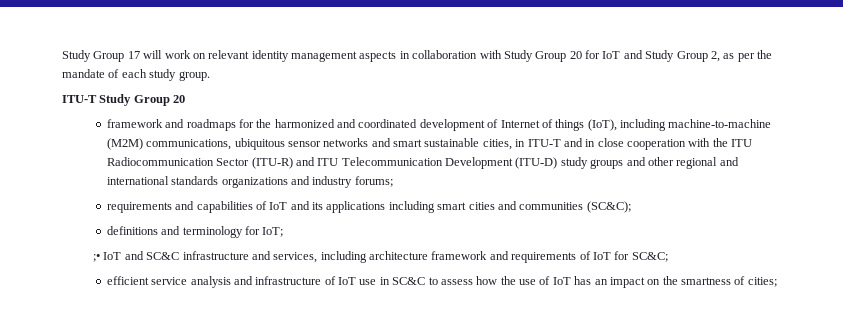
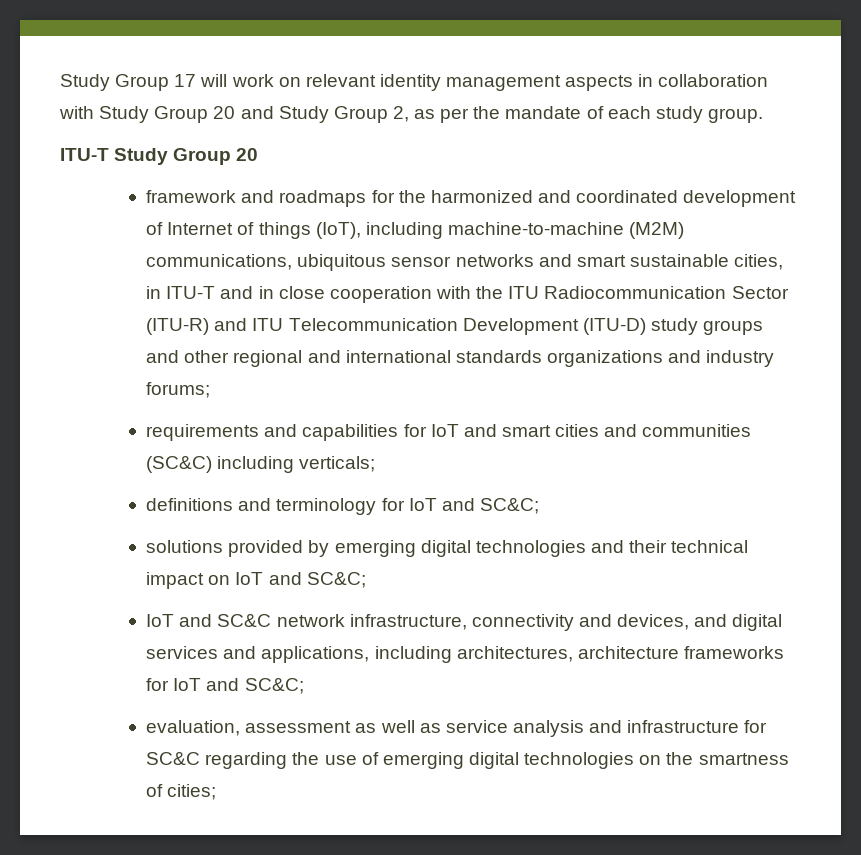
- Study Group 17 will work on relevant identity management aspects in collaboration with Study Group 20 for IoT and Study Group 2, as per the mandate of each study group.
+ Study Group 17 will work on relevant identity management aspects in collaboration with Study Group 20 and Study Group 2, as per the mandate of each study group.
- requirements and capabilities of IoT and its applications including smart cities and communities (SC&C);
+ requirements and capabilities for IoT and smart cities and communities (SC&C) including verticals;
- definitions and terminology for IoT;
- ;• IoT and SC&C infrastructure and services, including architecture framework and requirements of IoT for SC&C;
- efficient service analysis and infrastructure of IoT use in SC&C to assess how the use of IoT has an impact on the smartness of cities;
+ definitions and terminology for IoT and SC&C;
+ solutions provided by emerging digital technologies and their technical impact on IoT and SC&C;
+ IoT and SC&C network infrastructure, connectivity and devices, and digital services and applications, including architectures, architecture frameworks for IoT and SC&C;
+ evaluation, assessment as well as service analysis and infrastructure for SC&C regarding the use of emerging digital technologies on the smartness of cities;

